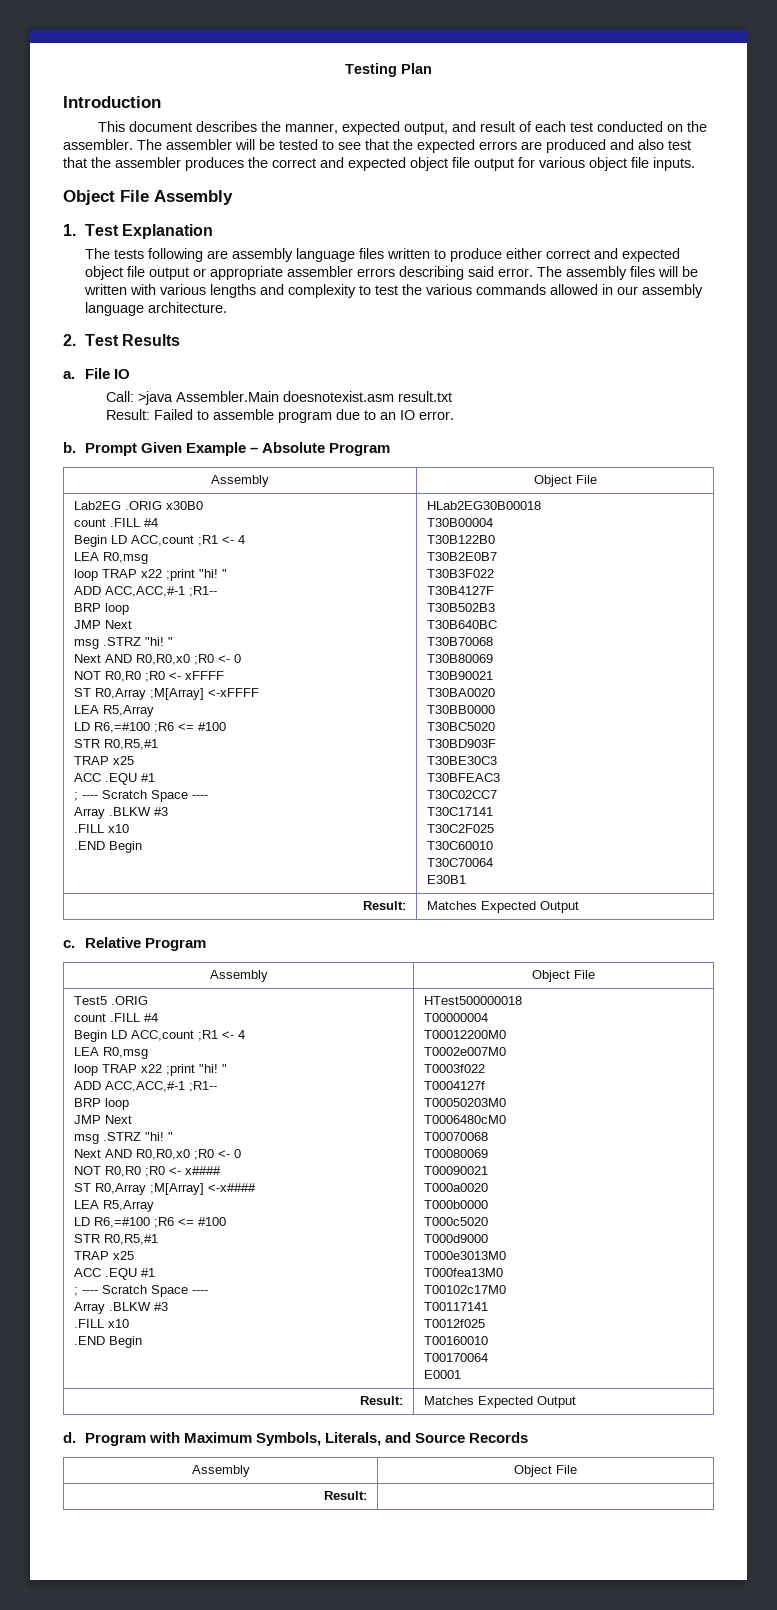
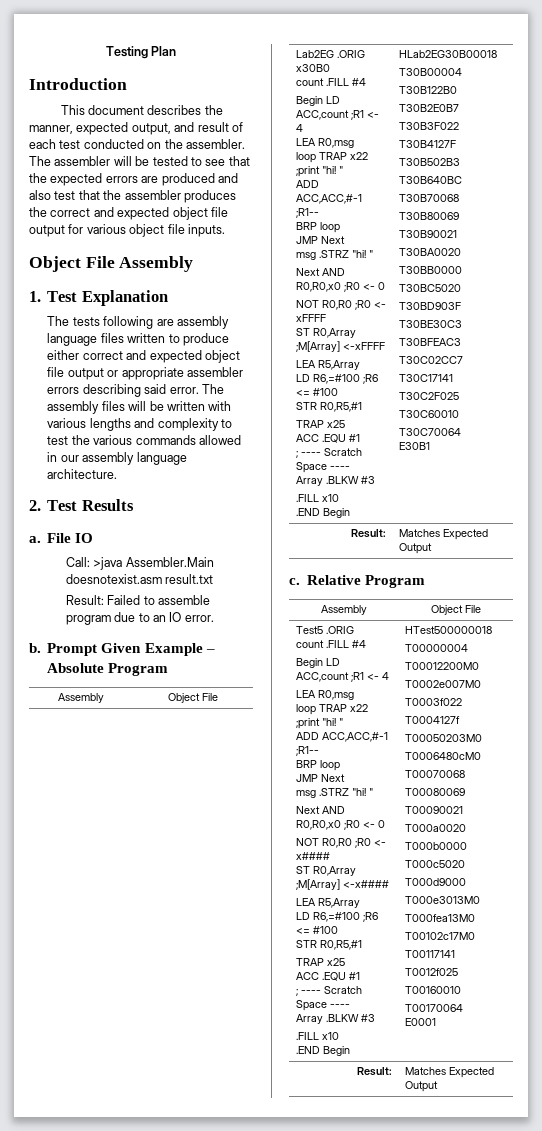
- d. Program with Maximum Symbols, Literals, and Source Records
- Assembly | Object File
- Result: |

